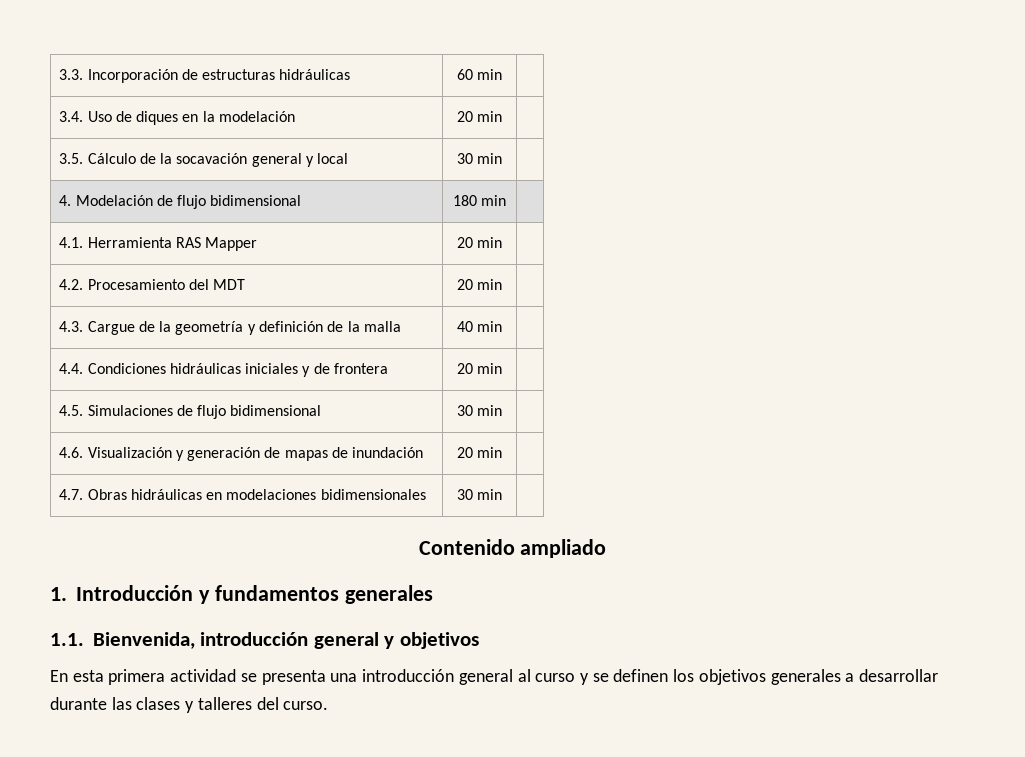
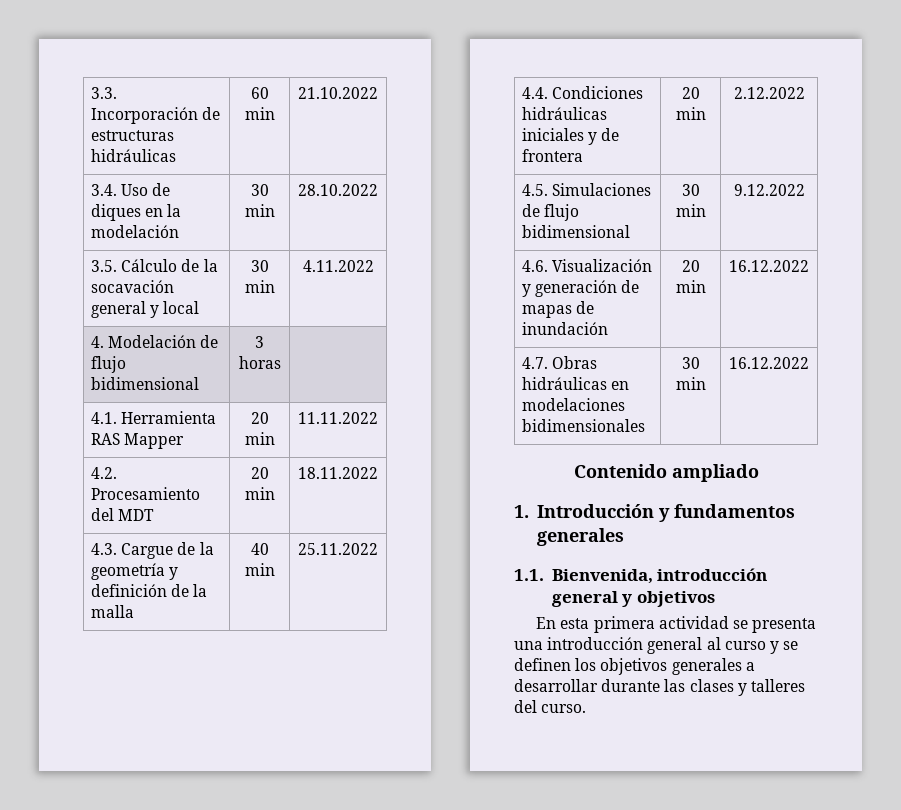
- 3.3. Incorporación de estructuras hidráulicas | 60 min |
+ 3.3. Incorporación de estructuras hidráulicas | 60 min | 21.10.2022
- 3.4. Uso de diques en la modelación | 20 min |
+ 3.4. Uso de diques en la modelación | 30 min | 28.10.2022
- 3.5. Cálculo de la socavación general y local | 30 min |
+ 3.5. Cálculo de la socavación general y local | 30 min | 4.11.2022
- 4. Modelación de flujo bidimensional | 180 min |
+ 4. Modelación de flujo bidimensional | 3 horas |
- 4.1. Herramienta RAS Mapper | 20 min |
+ 4.1. Herramienta RAS Mapper | 20 min | 11.11.2022
- 4.2. Procesamiento del MDT | 20 min |
+ 4.2. Procesamiento del MDT | 20 min | 18.11.2022
- 4.3. Cargue de la geometría y definición de la malla | 40 min |
+ 4.3. Cargue de la geometría y definición de la malla | 40 min | 25.11.2022
- 4.4. Condiciones hidráulicas iniciales y de frontera | 20 min |
+ 4.4. Condiciones hidráulicas iniciales y de frontera | 20 min | 2.12.2022
- 4.5. Simulaciones de flujo bidimensional | 30 min |
+ 4.5. Simulaciones de flujo bidimensional | 30 min | 9.12.2022
- 4.6. Visualización y generación de mapas de inundación | 20 min |
+ 4.6. Visualización y generación de mapas de inundación | 20 min | 16.12.2022
- 4.7. Obras hidráulicas en modelaciones bidimensionales | 30 min |
+ 4.7. Obras hidráulicas en modelaciones bidimensionales | 30 min | 16.12.2022

